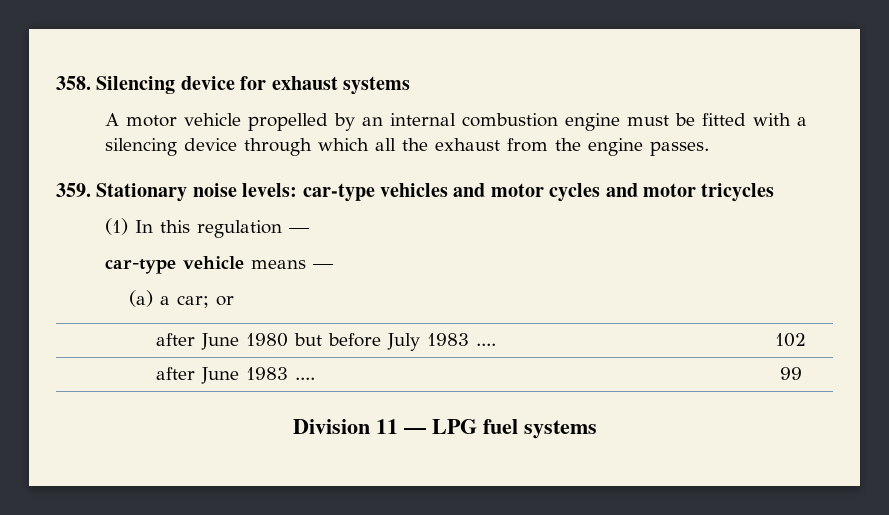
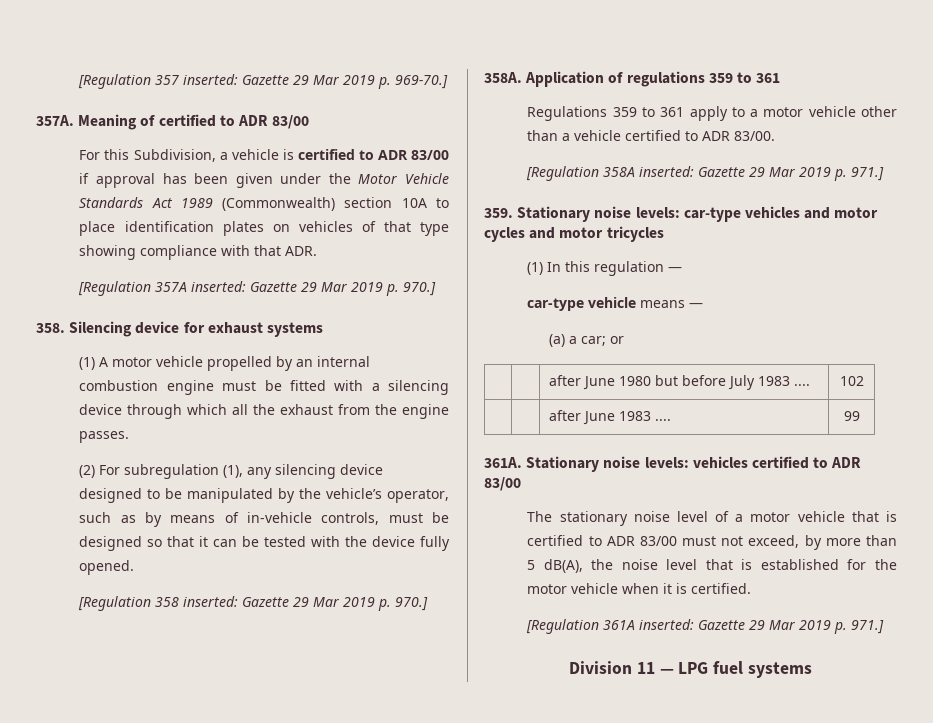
+ [Regulation 357 inserted: Gazette 29 Mar 2019 p. 969-70.]
+ 357A. Meaning of certified to ADR 83/00
+ For this Subdivision, a vehicle is certified to ADR 83/00 if approval has been given under the Motor Vehicle Standards Act 1989 (Commonwealth) section 10A to place identification plates on vehicles of that type showing compliance with that ADR.
+ [Regulation 357A inserted: Gazette 29 Mar 2019 p. 970.]
- A motor vehicle propelled by an internal combustion engine must be fitted with a silencing device through which all the exhaust from the engine passes.
+ (1) A motor vehicle propelled by an internal combustion engine must be fitted with a silencing device through which all the exhaust from the engine passes.
+ (2) For subregulation (1), any silencing device designed to be manipulated by the vehicle’s operator, such as by means of in-vehicle controls, must be designed so that it can be tested with the device fully opened.
+ [Regulation 358 inserted: Gazette 29 Mar 2019 p. 970.]
+ 358A. Application of regulations 359 to 361
+ Regulations 359 to 361 apply to a motor vehicle other than a vehicle certified to ADR 83/00.
+ [Regulation 358A inserted: Gazette 29 Mar 2019 p. 971.]
+ 361A. Stationary noise levels: vehicles certified to ADR 83/00
+ The stationary noise level of a motor vehicle that is certified to ADR 83/00 must not exceed, by more than 5 dB(A), the noise level that is established for the motor vehicle when it is certified.
+ [Regulation 361A inserted: Gazette 29 Mar 2019 p. 971.]

